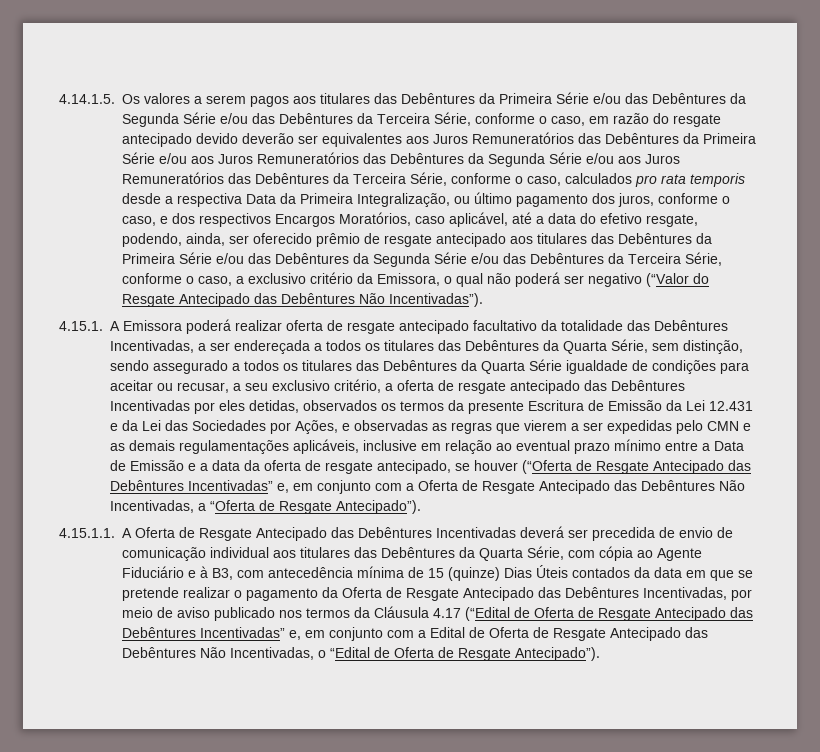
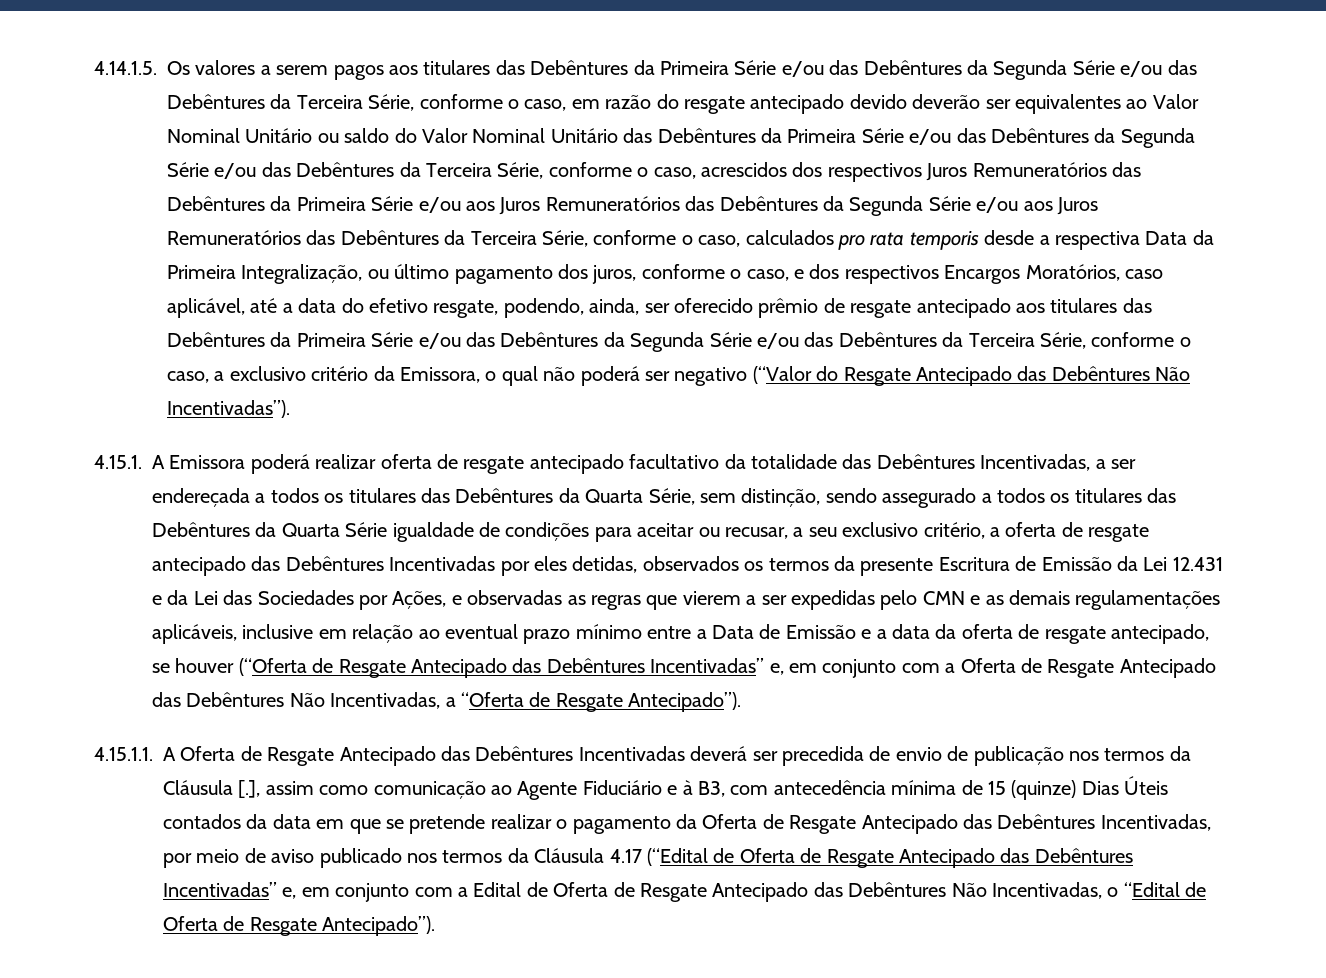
- 4.14.1.5. Os valores a serem pagos aos titulares das Debêntures da Primeira Série e/ou das Debêntures da Segunda Série e/ou das Debêntures da Terceira Série, conforme o caso, em razão do resgate antecipado devido deverão ser equivalentes aos Juros Remuneratórios das Debêntures da Primeira Série e/ou aos Juros Remuneratórios das Debêntures da Segunda Série e/ou aos Juros Remuneratórios das Debêntures da Terceira Série, conforme o caso, calculados pro rata temporis desde a respectiva Data da Primeira Integralização, ou último pagamento dos juros, conforme o caso, e dos respectivos Encargos Moratórios, caso aplicável, até a data do efetivo resgate, podendo, ainda, ser oferecido prêmio de resgate antecipado aos titulares das Debêntures da Primeira Série e/ou das Debêntures da Segunda Série e/ou das Debêntures da Terceira Série, conforme o caso, a exclusivo critério da Emissora, o qual não poderá ser negativo (“Valor do Resgate Antecipado das Debêntures Não Incentivadas”).
+ 4.14.1.5. Os valores a serem pagos aos titulares das Debêntures da Primeira Série e/ou das Debêntures da Segunda Série e/ou das Debêntures da Terceira Série, conforme o caso, em razão do resgate antecipado devido deverão ser equivalentes ao Valor Nominal Unitário ou saldo do Valor Nominal Unitário das Debêntures da Primeira Série e/ou das Debêntures da Segunda Série e/ou das Debêntures da Terceira Série, conforme o caso, acrescidos dos respectivos Juros Remuneratórios das Debêntures da Primeira Série e/ou aos Juros Remuneratórios das Debêntures da Segunda Série e/ou aos Juros Remuneratórios das Debêntures da Terceira Série, conforme o caso, calculados pro rata temporis desde a respectiva Data da Primeira Integralização, ou último pagamento dos juros, conforme o caso, e dos respectivos Encargos Moratórios, caso aplicável, até a data do efetivo resgate, podendo, ainda, ser oferecido prêmio de resgate antecipado aos titulares das Debêntures da Primeira Série e/ou das Debêntures da Segunda Série e/ou das Debêntures da Terceira Série, conforme o caso, a exclusivo critério da Emissora, o qual não poderá ser negativo (“Valor do Resgate Antecipado das Debêntures Não Incentivadas”).
- 4.15.1.1. A Oferta de Resgate Antecipado das Debêntures Incentivadas deverá ser precedida de envio de comunicação individual aos titulares das Debêntures da Quarta Série, com cópia ao Agente Fiduciário e à B3, com antecedência mínima de 15 (quinze) Dias Úteis contados da data em que se pretende realizar o pagamento da Oferta de Resgate Antecipado das Debêntures Incentivadas, por meio de aviso publicado nos termos da Cláusula 4.17 (“Edital de Oferta de Resgate Antecipado das Debêntures Incentivadas” e, em conjunto com a Edital de Oferta de Resgate Antecipado das Debêntures Não Incentivadas, o “Edital de Oferta de Resgate Antecipado”).
+ 4.15.1.1. A Oferta de Resgate Antecipado das Debêntures Incentivadas deverá ser precedida de envio de publicação nos termos da Cláusula [.], assim como comunicação ao Agente Fiduciário e à B3, com antecedência mínima de 15 (quinze) Dias Úteis contados da data em que se pretende realizar o pagamento da Oferta de Resgate Antecipado das Debêntures Incentivadas, por meio de aviso publicado nos termos da Cláusula 4.17 (“Edital de Oferta de Resgate Antecipado das Debêntures Incentivadas” e, em conjunto com a Edital de Oferta de Resgate Antecipado das Debêntures Não Incentivadas, o “Edital de Oferta de Resgate Antecipado”).

